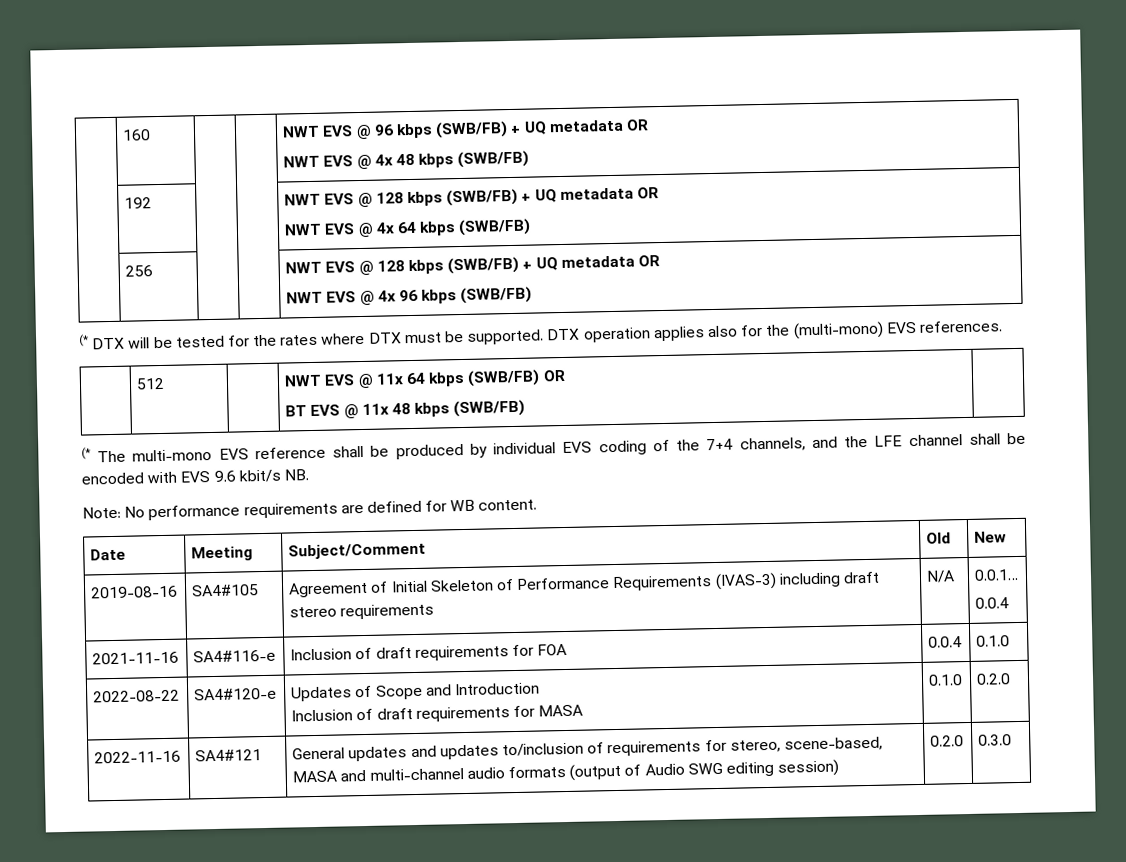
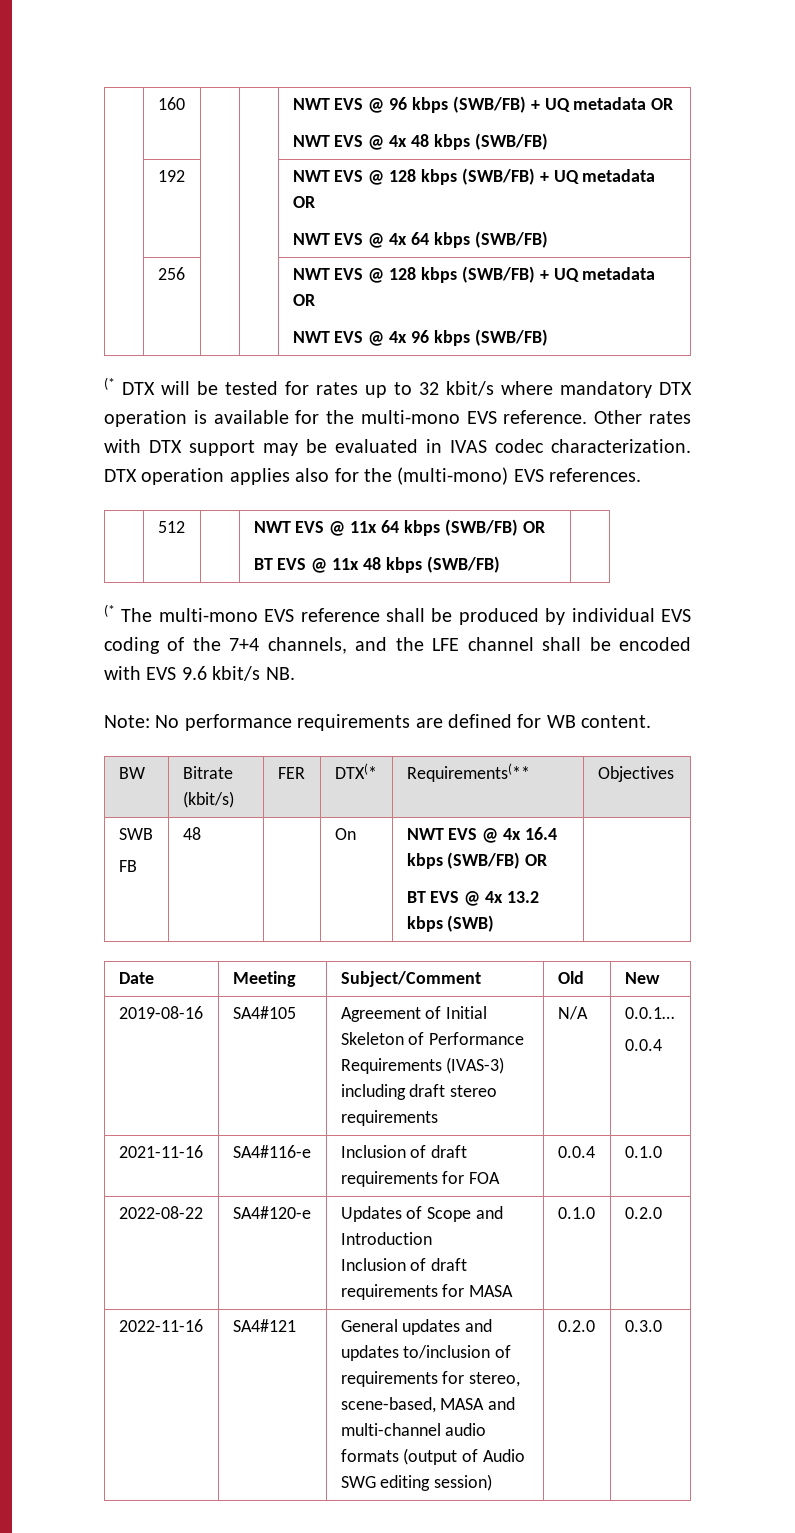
- (* DTX will be tested for the rates where DTX must be supported.
+ (* DTX will be tested for rates up to 32 kbit/s where mandatory DTX operation is available for the multi-mono EVS reference. Other rates with DTX support may be evaluated in IVAS codec characterization.
+ BW | Bitrate (kbit/s) | FER | DTX(* | Requirements(** | Objectives
+ SWB
+ FB | 48 | | On | NWT EVS @ 4x 16.4 kbps (SWB/FB) OR
+ BT EVS @ 4x 13.2 kbps (SWB) |

